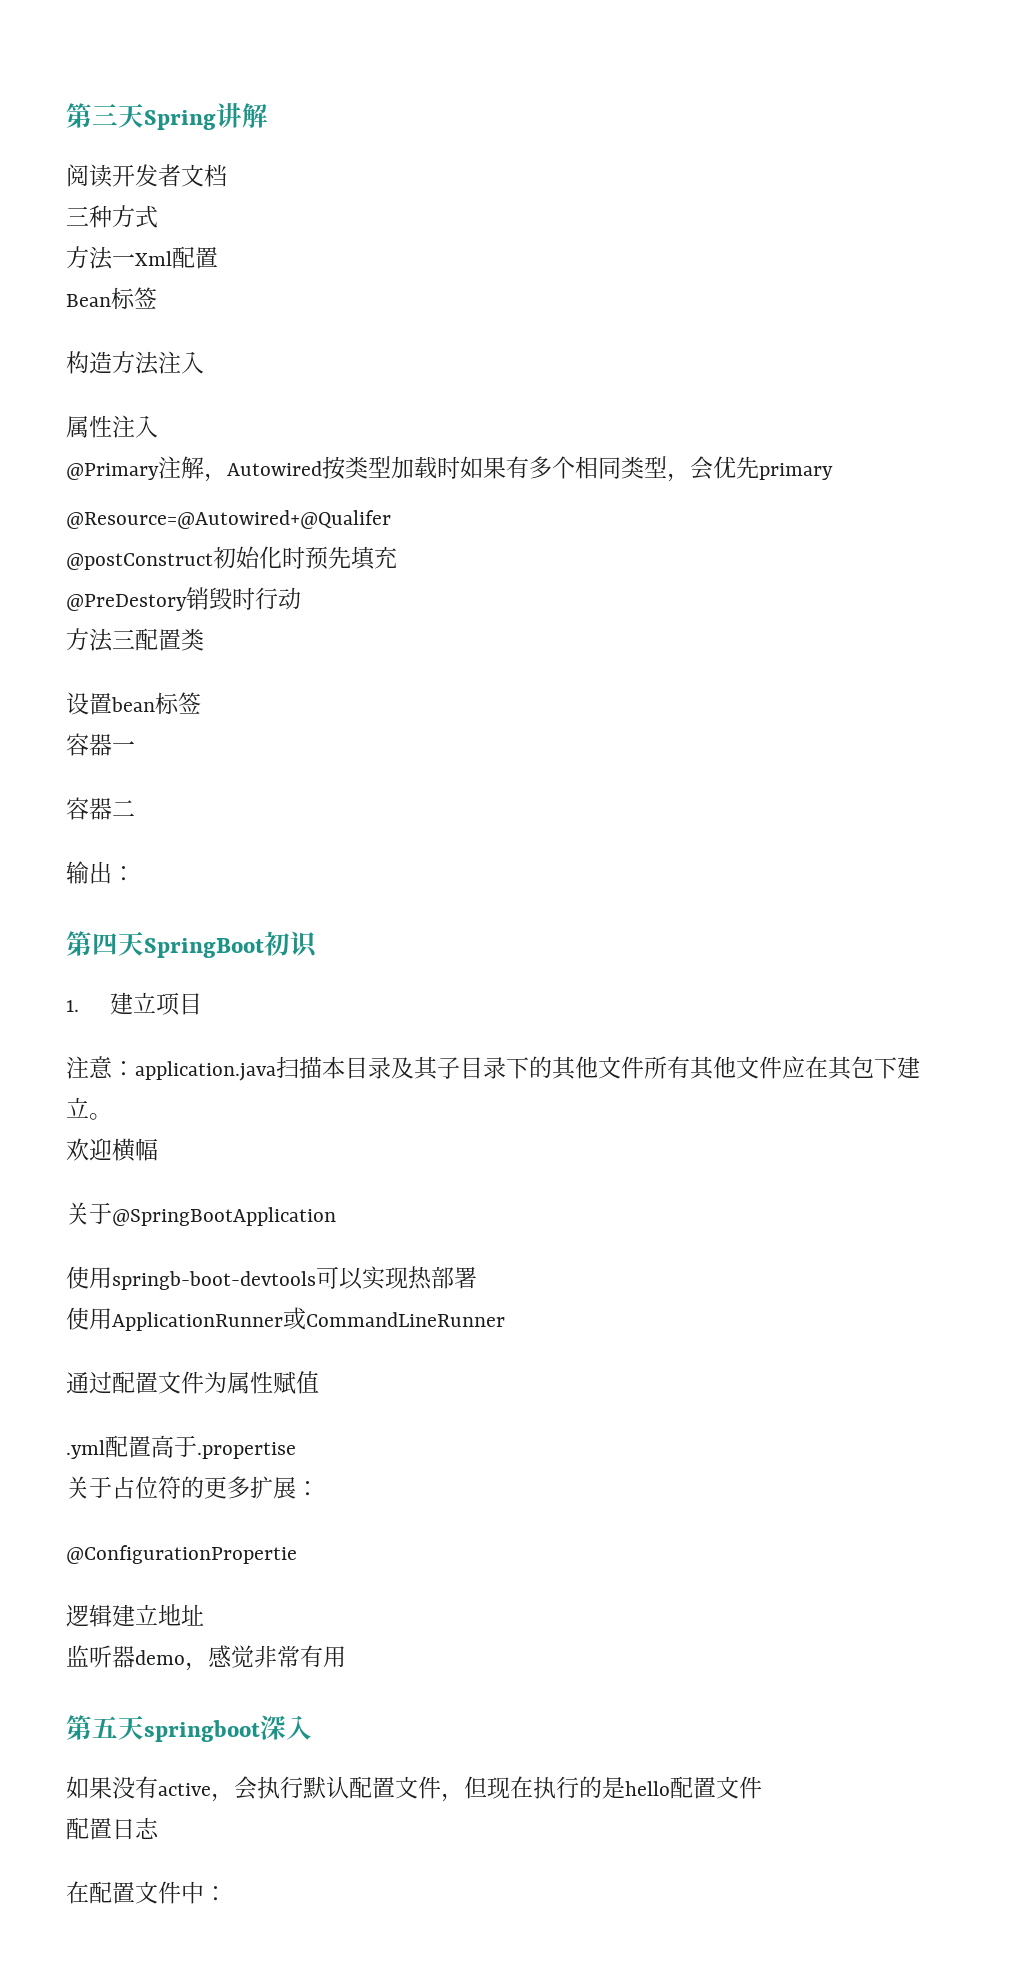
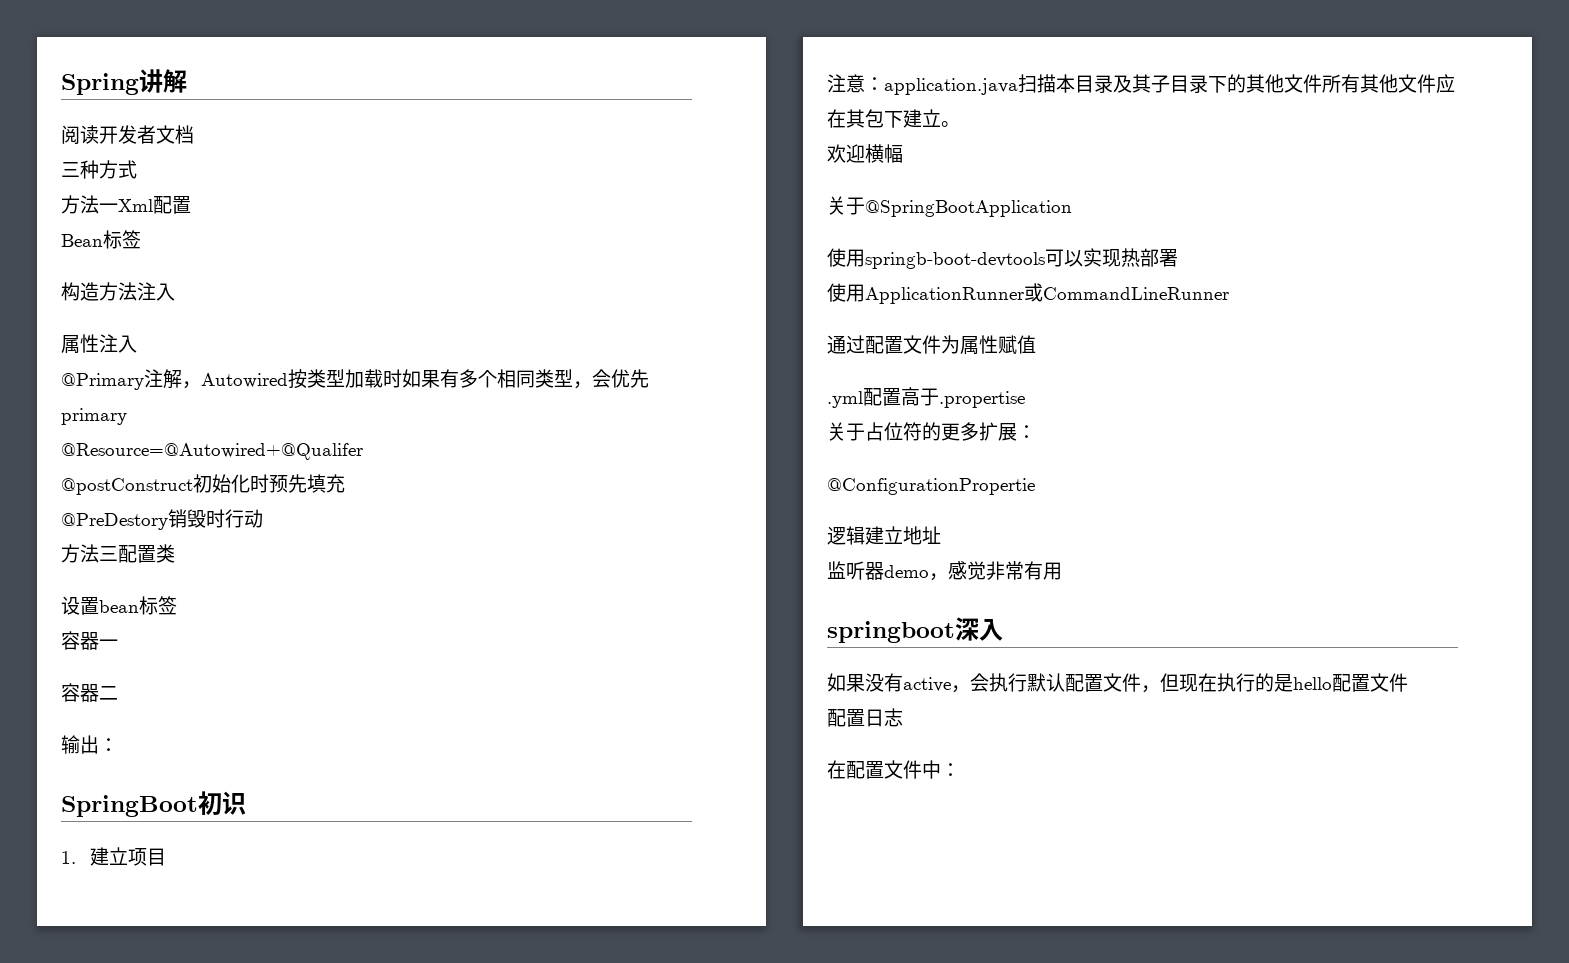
- 第三天Spring讲解
+ Spring讲解
- 第四天SpringBoot初识
+ SpringBoot初识
- 第五天springboot深入
+ springboot深入

